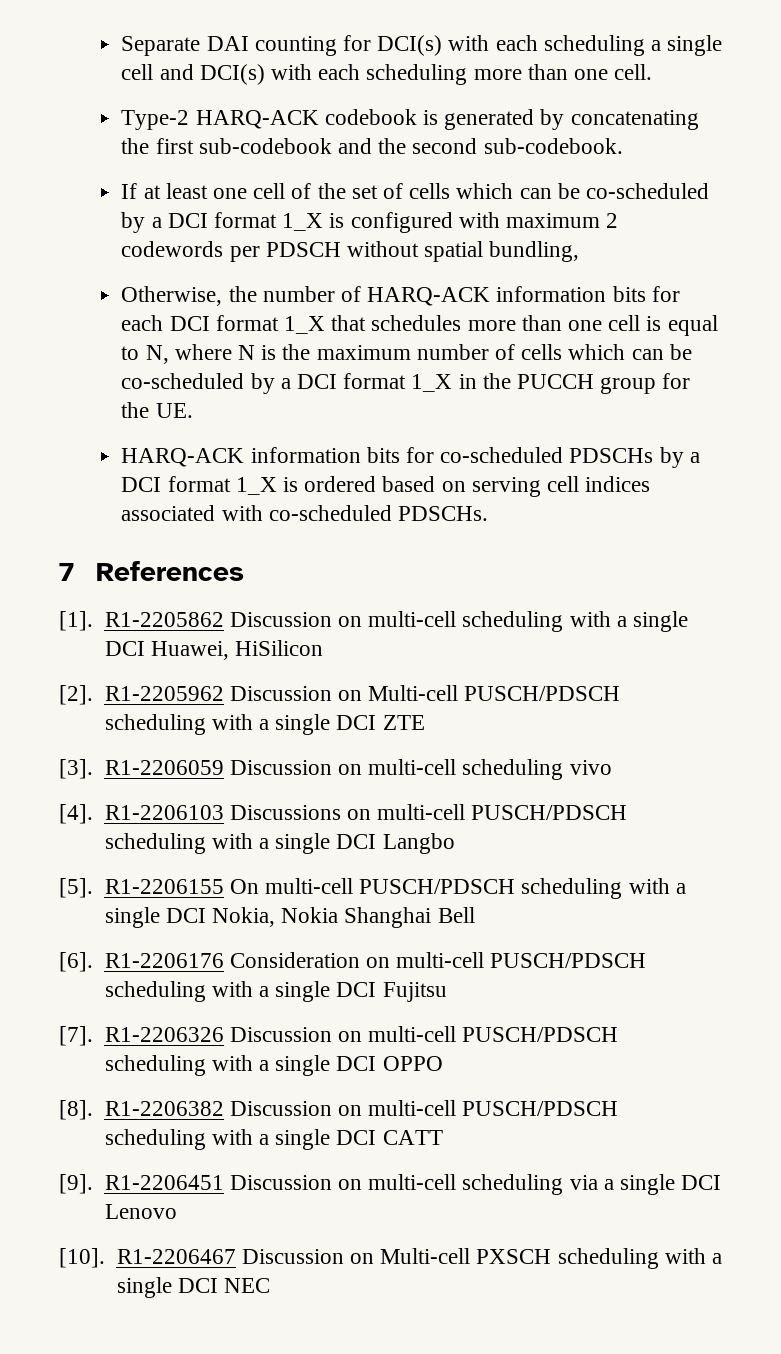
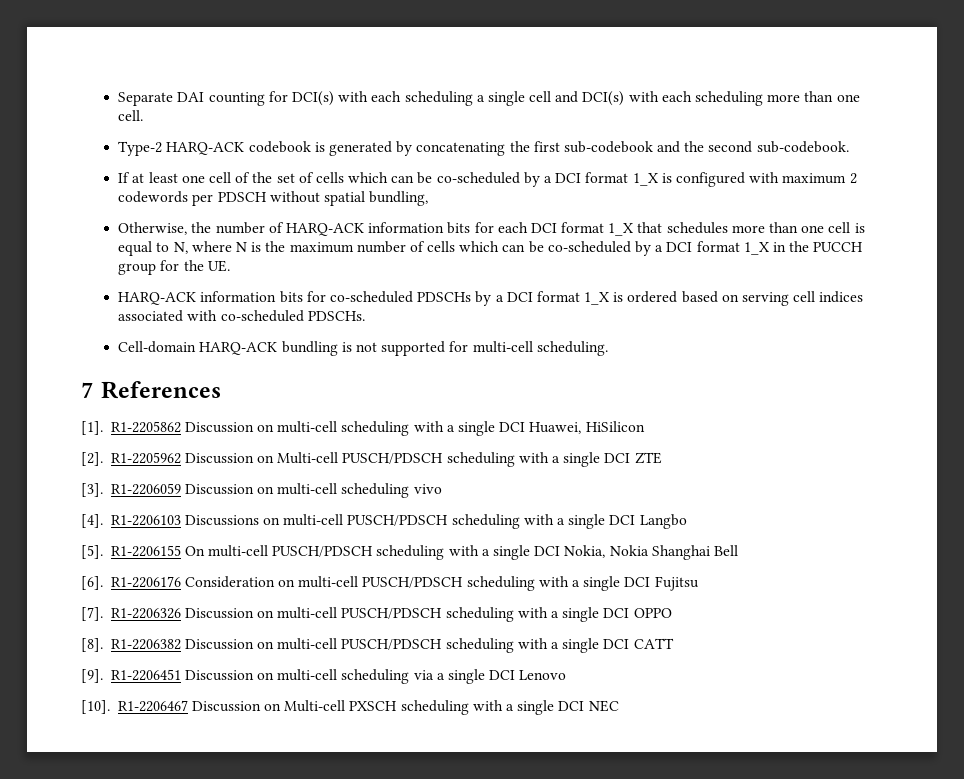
+ Cell-domain HARQ-ACK bundling is not supported for multi-cell scheduling.

